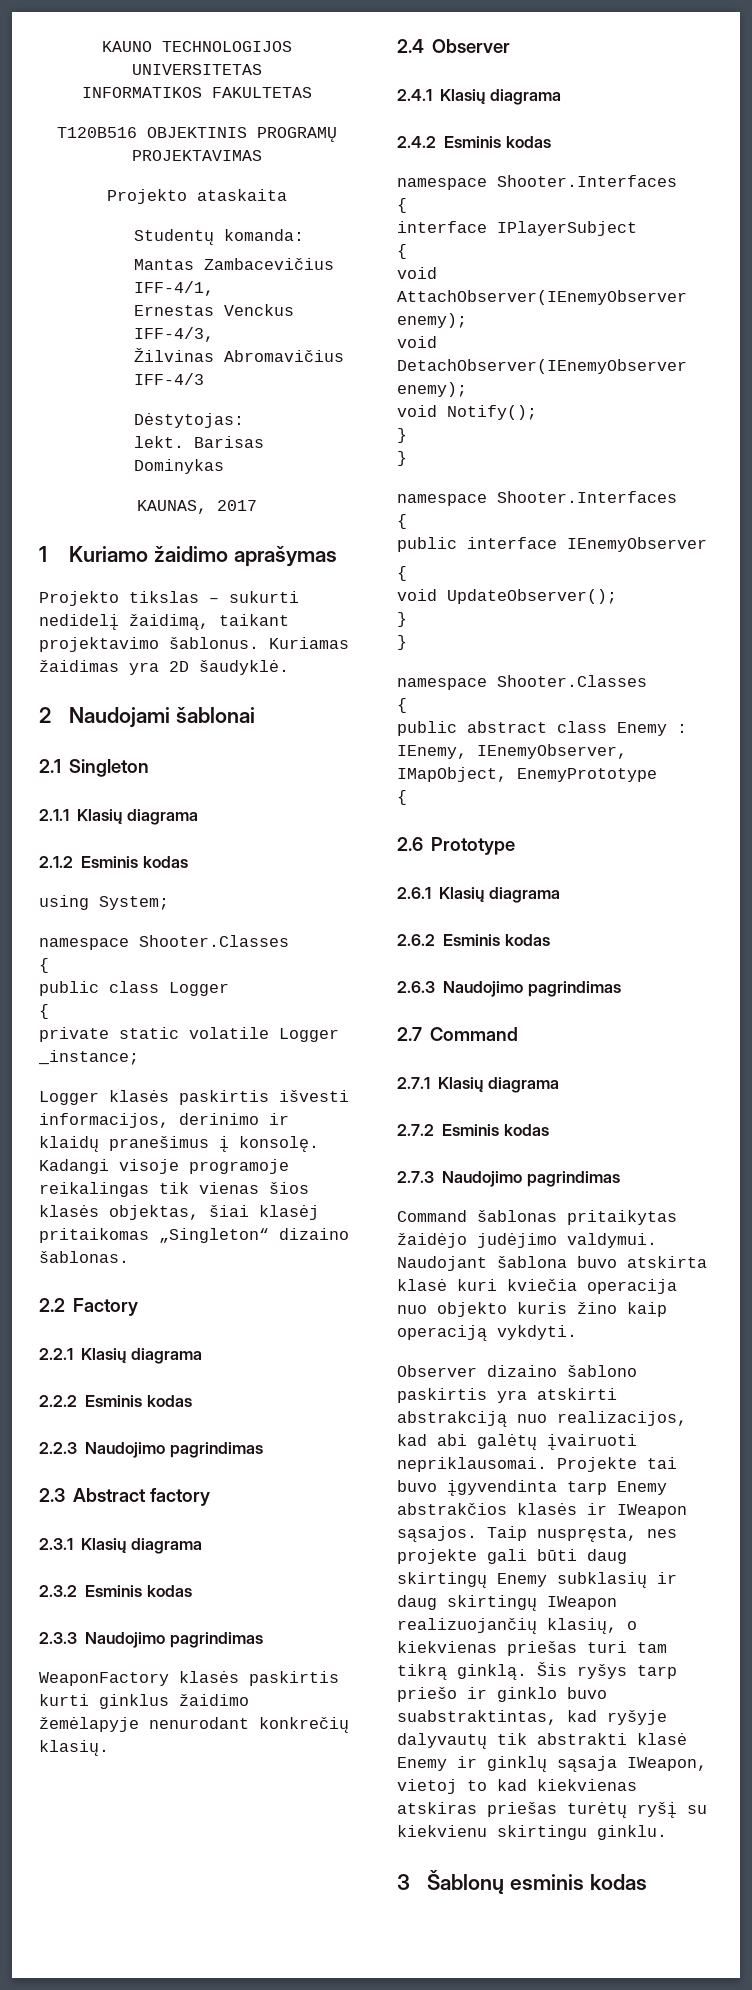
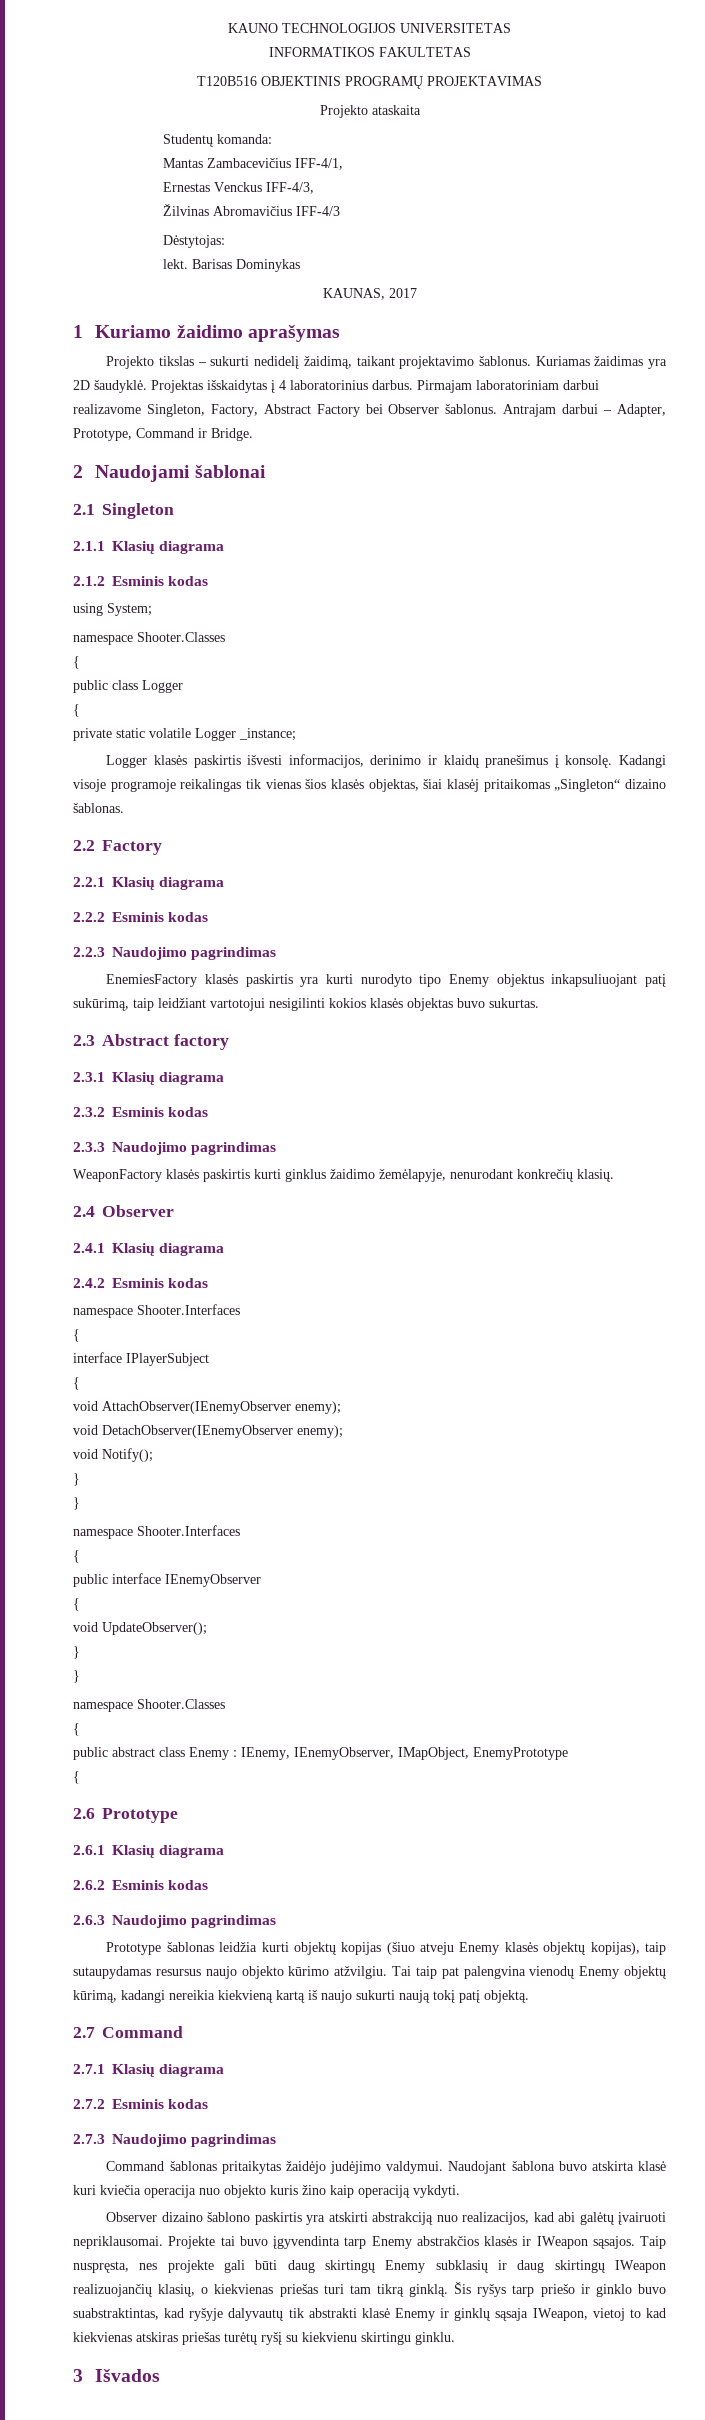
+ Projektas išskaidytas į 4 laboratorinius darbus. Pirmajam laboratoriniam darbui realizavome Singleton, Factory, Abstract Factory bei Observer šablonus. Antrajam darbui – Adapter, Prototype, Command ir Bridge.
+ EnemiesFactory klasės paskirtis yra kurti nurodyto tipo Enemy objektus inkapsuliuojant patį sukūrimą, taip leidžiant vartotojui nesigilinti kokios klasės objektas buvo sukurtas.
- WeaponFactory klasės paskirtis kurti ginklus žaidimo žemėlapyje nenurodant konkrečių klasių.
+ WeaponFactory klasės paskirtis kurti ginklus žaidimo žemėlapyje, nenurodant konkrečių klasių.
+ Prototype šablonas leidžia kurti objektų kopijas (šiuo atveju Enemy klasės objektų kopijas), taip sutaupydamas resursus naujo objekto kūrimo atžvilgiu. Tai taip pat palengvina vienodų Enemy objektų kūrimą, kadangi nereikia kiekvieną kartą iš naujo sukurti naują tokį patį objektą.
- 3 Šablonų esminis kodas
+ 3 Išvados

